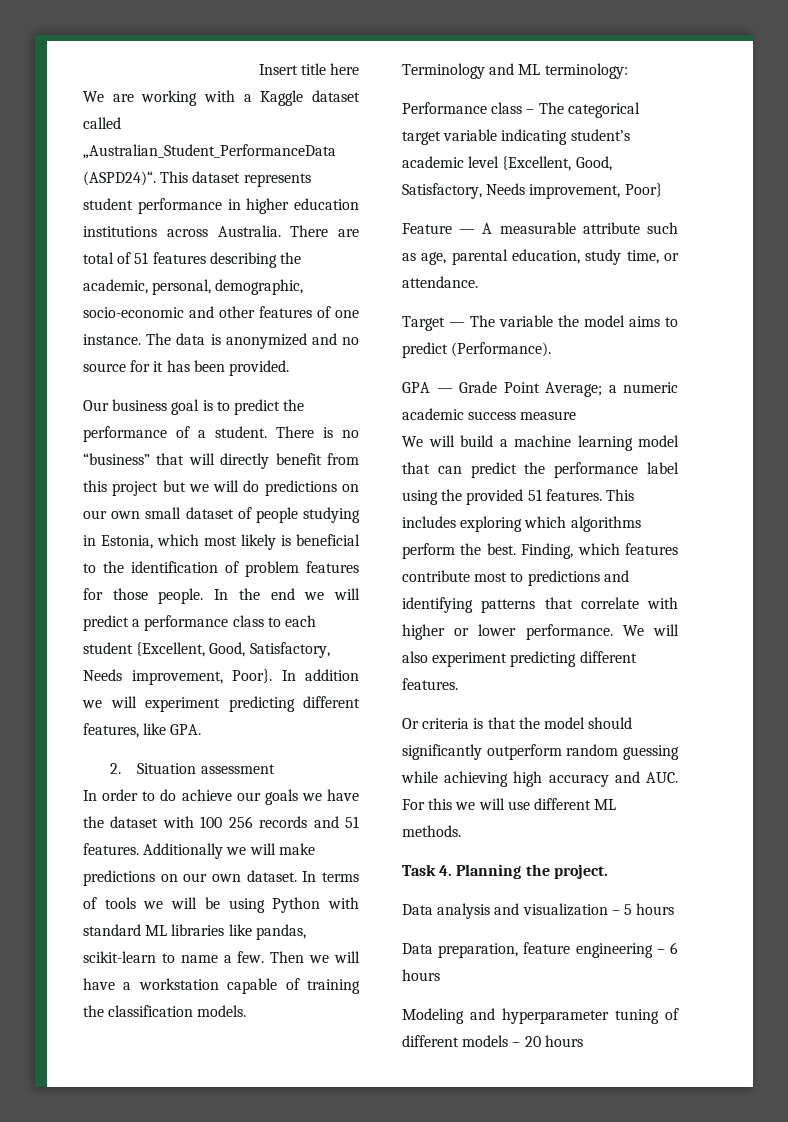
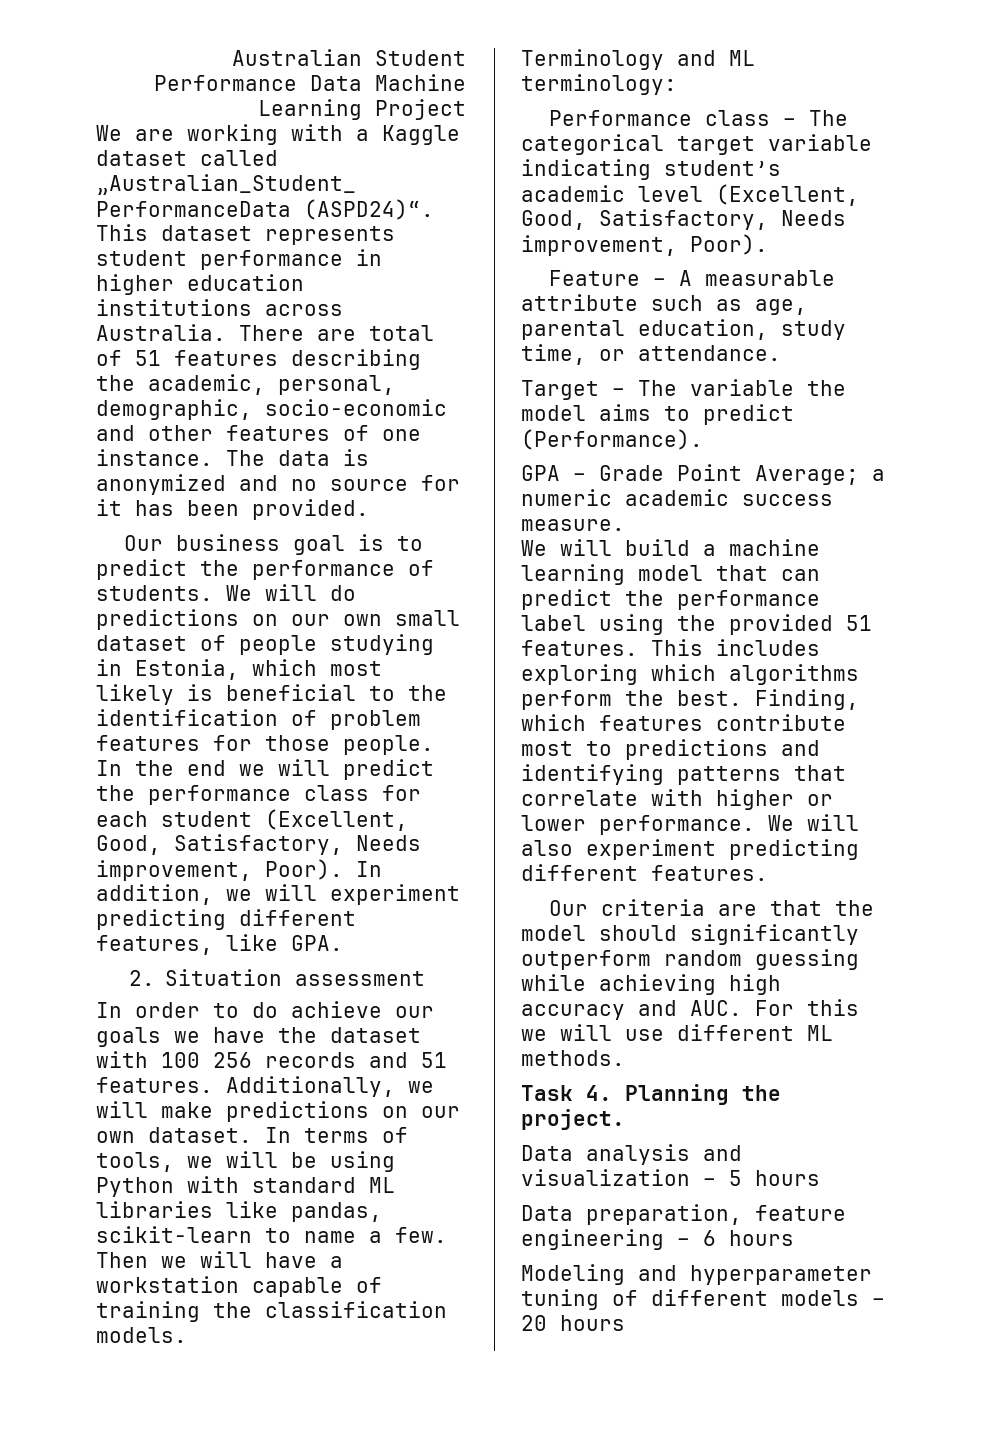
- Insert title here
+ Australian Student Performance Data Machine Learning Project
- Our business goal is to predict the performance of a student. There is no “business” that will directly benefit from this project but we will do predictions on our own small dataset of people studying in Estonia, which most likely is beneficial to the identification of problem features for those people.
+ Our business goal is to predict the performance of students. We will do predictions on our own small dataset of people studying in Estonia, which most likely is beneficial to the identification of problem features for those people.
- In the end we will predict a performance class to each student {Excellent, Good, Satisfactory, Needs improvement, Poor}. In addition we will experiment predicting different features, like GPA.
+ In the end we will predict the performance class for each student (Excellent, Good, Satisfactory, Needs improvement, Poor). In addition, we will experiment predicting different features, like GPA.
- Additionally we will make predictions on our own dataset.
+ Additionally, we will make predictions on our own dataset.
- In terms of tools we will be using Python with standard ML libraries like pandas, scikit-learn to name a few.
+ In terms of tools, we will be using Python with standard ML libraries like pandas, scikit-learn to name a few.
- Performance class – The categorical target variable indicating student’s academic level {Excellent, Good, Satisfactory, Needs improvement, Poor}
+ Performance class – The categorical target variable indicating student’s academic level (Excellent, Good, Satisfactory, Needs improvement, Poor).
- Feature — A measurable attribute such as age, parental education, study time, or attendance.
+ Feature – A measurable attribute such as age, parental education, study time, or attendance.
- Target — The variable the model aims to predict (Performance).
+ Target – The variable the model aims to predict (Performance).
- GPA — Grade Point Average; a numeric academic success measure
+ GPA – Grade Point Average; a numeric academic success measure.
- Or criteria is that the model should significantly outperform random guessing while achieving high accuracy and AUC. For this we will use different ML methods.
+ Our criteria are that the model should significantly outperform random guessing while achieving high accuracy and AUC. For this we will use different ML methods.

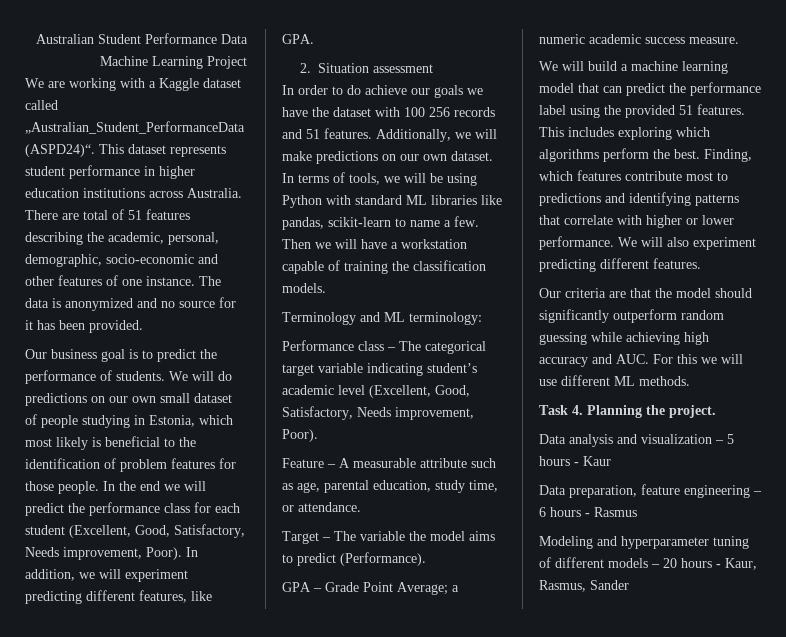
- Data analysis and visualization – 5 hours
+ Data analysis and visualization – 5 hours - Kaur
- Data preparation, feature engineering – 6 hours
+ Data preparation, feature engineering – 6 hours - Rasmus
- Modeling and hyperparameter tuning of different models – 20 hours
+ Modeling and hyperparameter tuning of different models – 20 hours - Kaur, Rasmus, Sander

